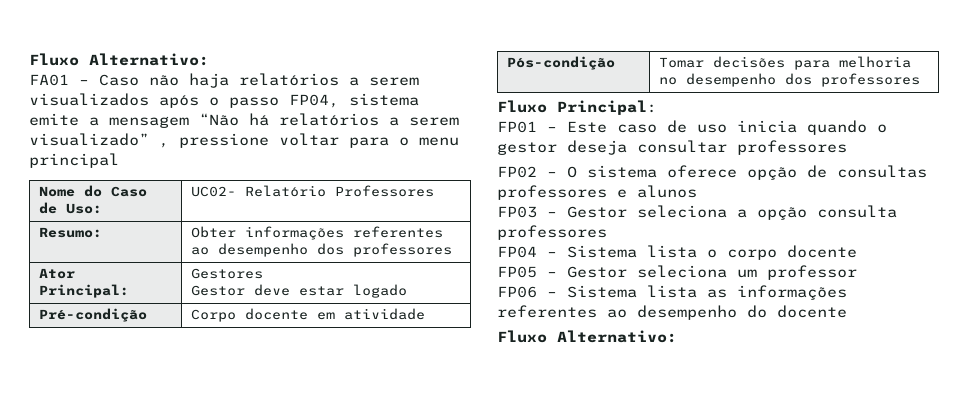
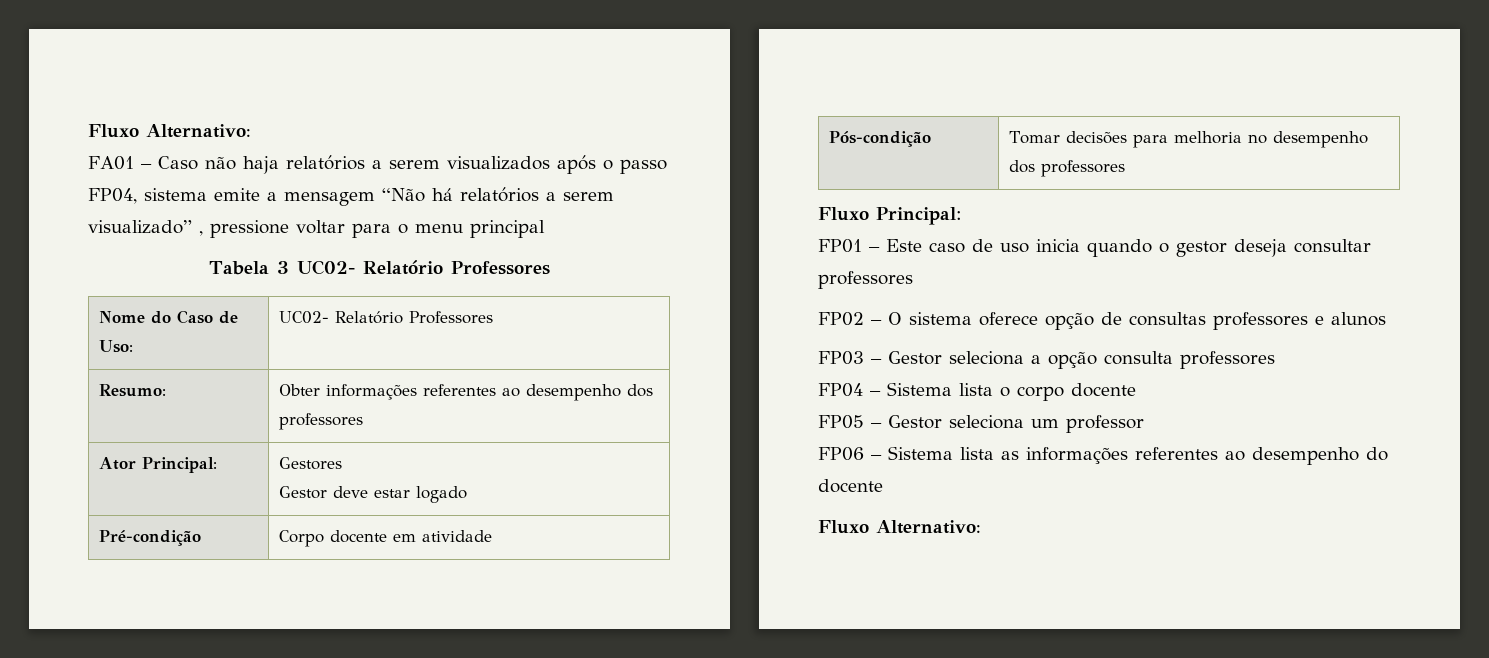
+ Tabela 3 UC02- Relatório Professores

